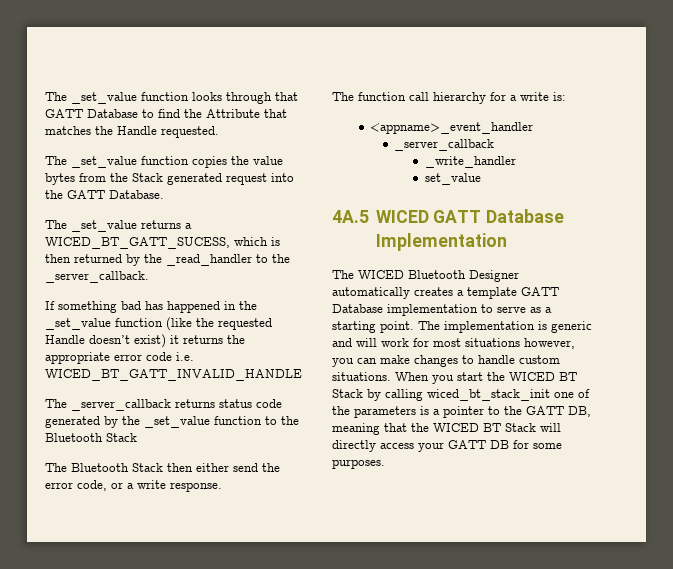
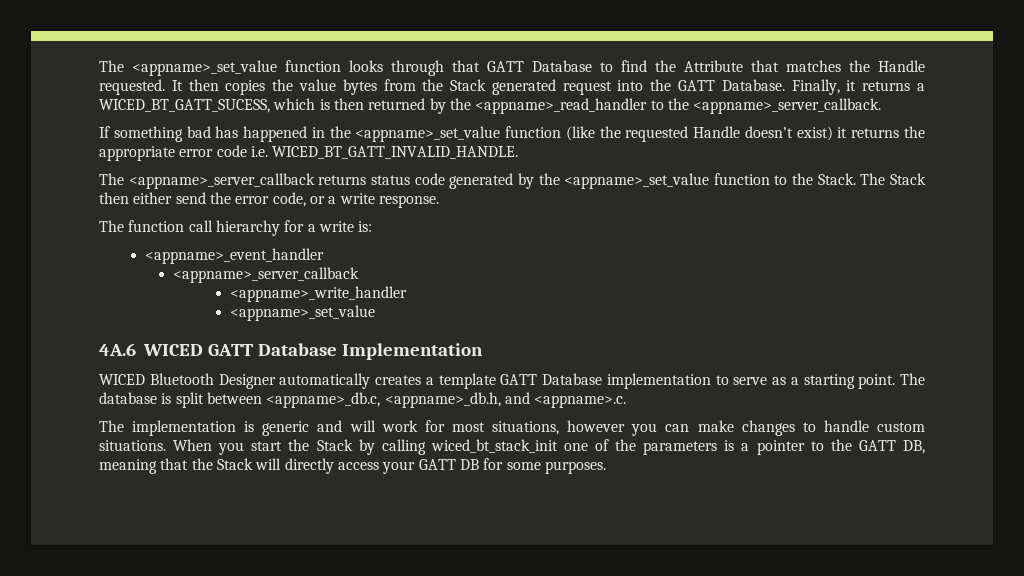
- The _set_value function looks through that GATT Database to find the Attribute that matches the Handle requested.
- The _set_value function copies the value bytes from the Stack generated request into the GATT Database.
- The _set_value returns a WICED_BT_GATT_SUCESS, which is then returned by the _read_handler to the _server_callback.
+ The <appname>_set_value function looks through that GATT Database to find the Attribute that matches the Handle requested. It then copies the value bytes from the Stack generated request into the GATT Database. Finally, it returns a WICED_BT_GATT_SUCESS, which is then returned by the <appname>_read_handler to the <appname>_server_callback.
- If something bad has happened in the _set_value function (like the requested Handle doesn’t exist) it returns the appropriate error code i.e. WICED_BT_GATT_INVALID_HANDLE
- The _server_callback returns status code generated by the _set_value function to the Bluetooth Stack
- The Bluetooth Stack then either send the error code, or a write response.
+ If something bad has happened in the <appname>_set_value function (like the requested Handle doesn’t exist) it returns the appropriate error code i.e. WICED_BT_GATT_INVALID_HANDLE.
+ The <appname>_server_callback returns status code generated by the <appname>_set_value function to the Stack. The Stack then either send the error code, or a write response.
  <appname>_event_handler
- _server_callback
- _write_handler
- set_value
- 4A.5 WICED GATT Database Implementation
+ <appname>_server_callback
+ <appname>_write_handler
+ <appname>_set_value
+ 4A.6 WICED GATT Database Implementation
- The WICED Bluetooth Designer automatically creates a template GATT Database implementation to serve as a starting point.
+ WICED Bluetooth Designer automatically creates a template GATT Database implementation to serve as a starting point.
- The implementation is generic and will work for most situations however, you can make changes to handle custom situations.
+ The database is split between <appname>_db.c, <appname>_db.h, and <appname>.c.
+ The implementation is generic and will work for most situations, however you can make changes to handle custom situations.
- When you start the WICED BT Stack by calling wiced_bt_stack_init one of the parameters is a pointer to the GATT DB, meaning that the WICED BT Stack will directly access your GATT DB for some purposes.
+ When you start the Stack by calling wiced_bt_stack_init one of the parameters is a pointer to the GATT DB, meaning that the Stack will directly access your GATT DB for some purposes.

